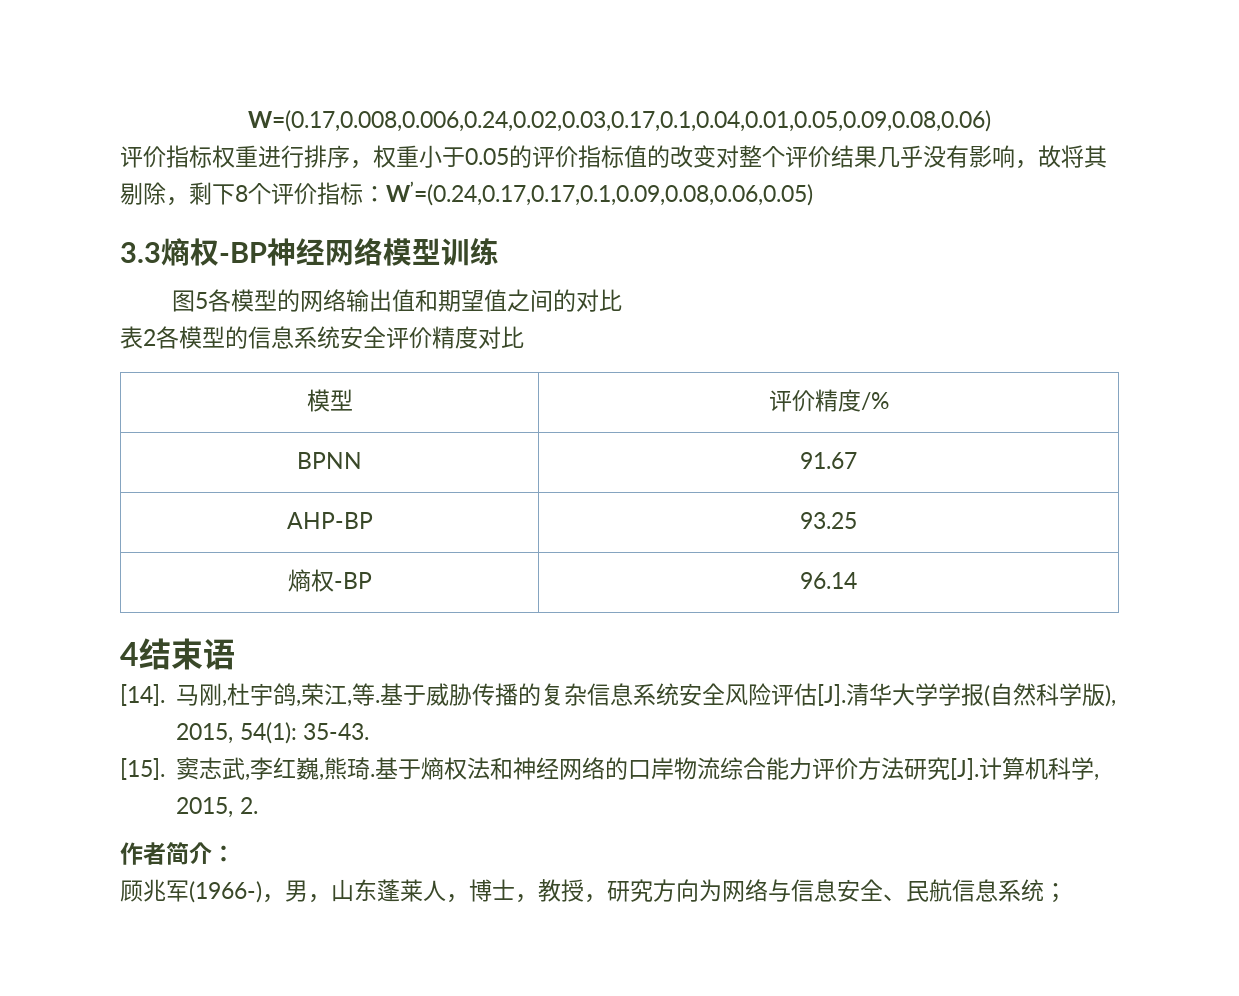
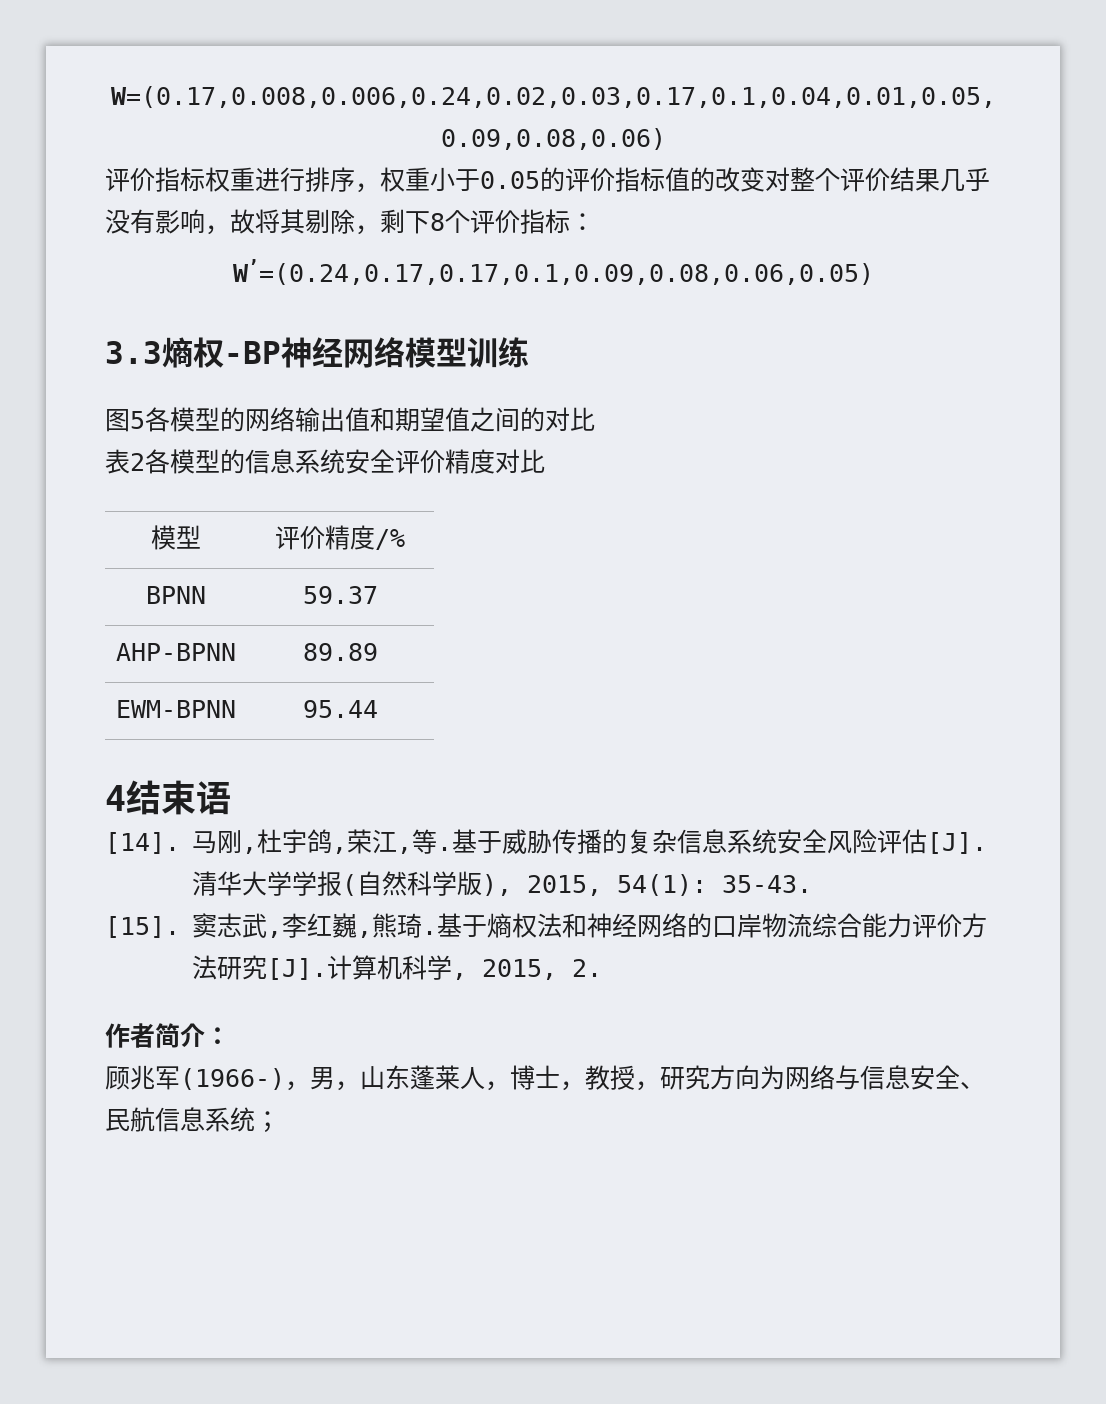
- 评价指标权重进行排序，权重小于0.05的评价指标值的改变对整个评价结果几乎没有影响，故将其剔除，剩下8个评价指标：W’=(0.24,0.17,0.17,0.1,0.09,0.08,0.06,0.05)
+ 评价指标权重进行排序，权重小于0.05的评价指标值的改变对整个评价结果几乎没有影响，故将其剔除，剩下8个评价指标：
+ W’=(0.24,0.17,0.17,0.1,0.09,0.08,0.06,0.05)
- BPNN | 91.67
- AHP-BP | 93.25
- 熵权-BP | 96.14
+ BPNN | 59.37
+ AHP-BPNN | 89.89
+ EWM-BPNN | 95.44

